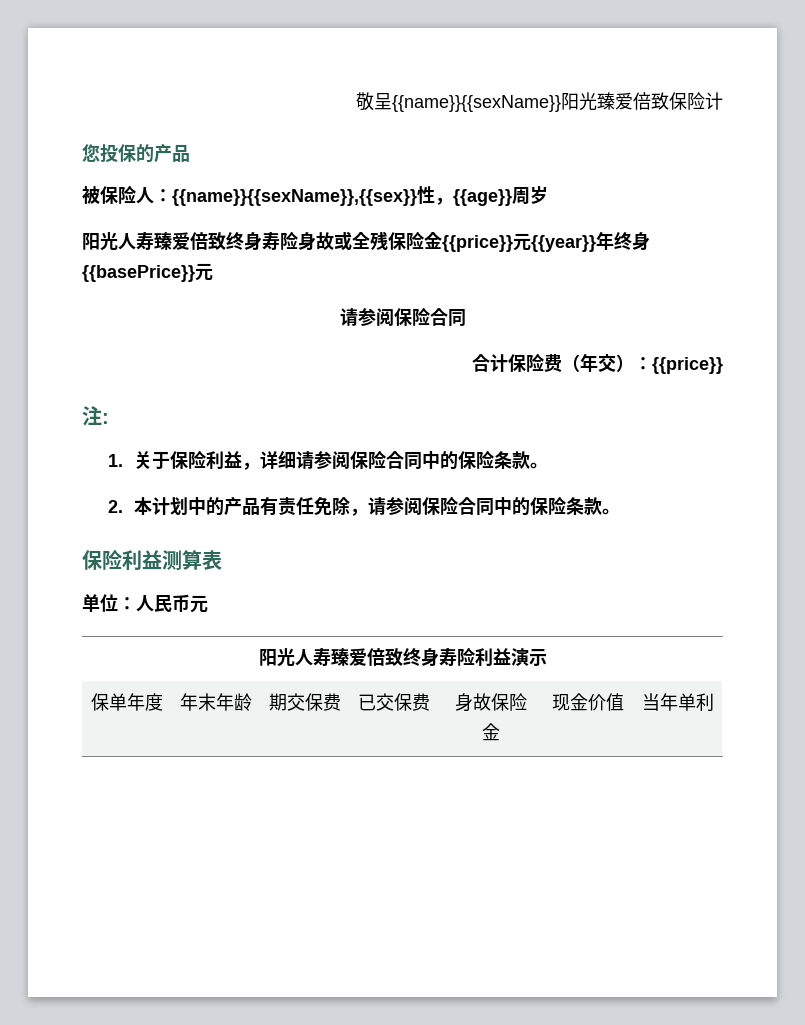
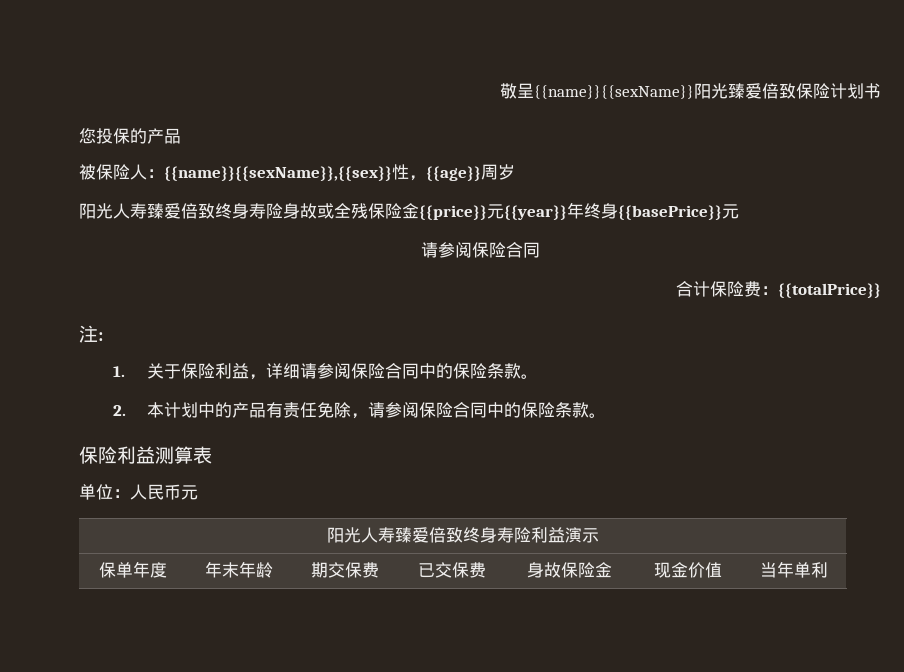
- 敬呈{{name}}{{sexName}}阳光臻爱倍致保险计
+ 敬呈{{name}}{{sexName}}阳光臻爱倍致保险计划书
- 合计保险费（年交）：{{price}}
+ 合计保险费：{{totalPrice}}

